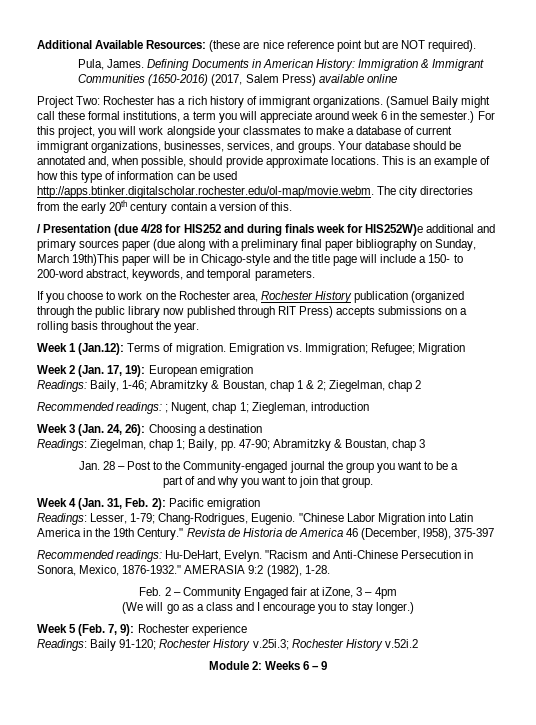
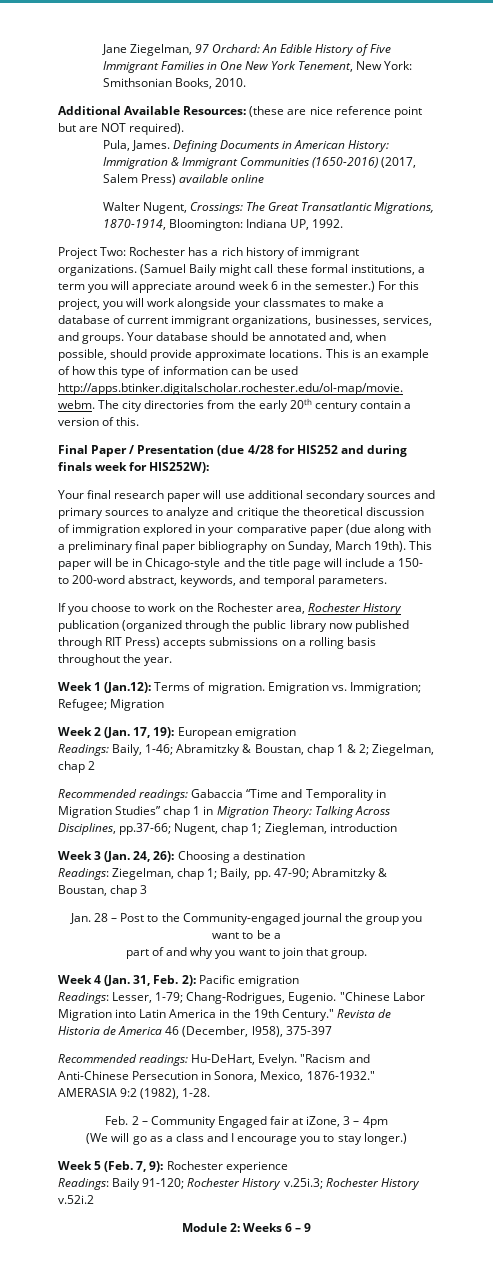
+ Jane Ziegelman, 97 Orchard: An Edible History of Five Immigrant Families in One New York Tenement, New York: Smithsonian Books, 2010.
+ Walter Nugent, Crossings: The Great Transatlantic Migrations, 1870-1914, Bloomington: Indiana UP, 1992.
- / Presentation (due 4/28 for HIS252 and during finals week for HIS252W)e additional and primary sources paper (due along with a preliminary final paper bibliography on Sunday, March 19th)This paper will be in Chicago-style and the title page will include a 150- to 200-word abstract, keywords, and temporal parameters.
+ Final Paper / Presentation (due 4/28 for HIS252 and during finals week for HIS252W):
+ Your final research paper will use additional secondary sources and primary sources to analyze and critique the theoretical discussion of immigration explored in your comparative paper (due along with a preliminary final paper bibliography on Sunday, March 19th). This paper will be in Chicago-style and the title page will include a 150- to 200-word abstract, keywords, and temporal parameters.
- Recommended readings: ; Nugent, chap 1; Ziegleman, introduction
+ Recommended readings: Gabaccia “Time and Temporality in Migration Studies” chap 1 in Migration Theory: Talking Across Disciplines, pp.37-66; Nugent, chap 1; Ziegleman, introduction

